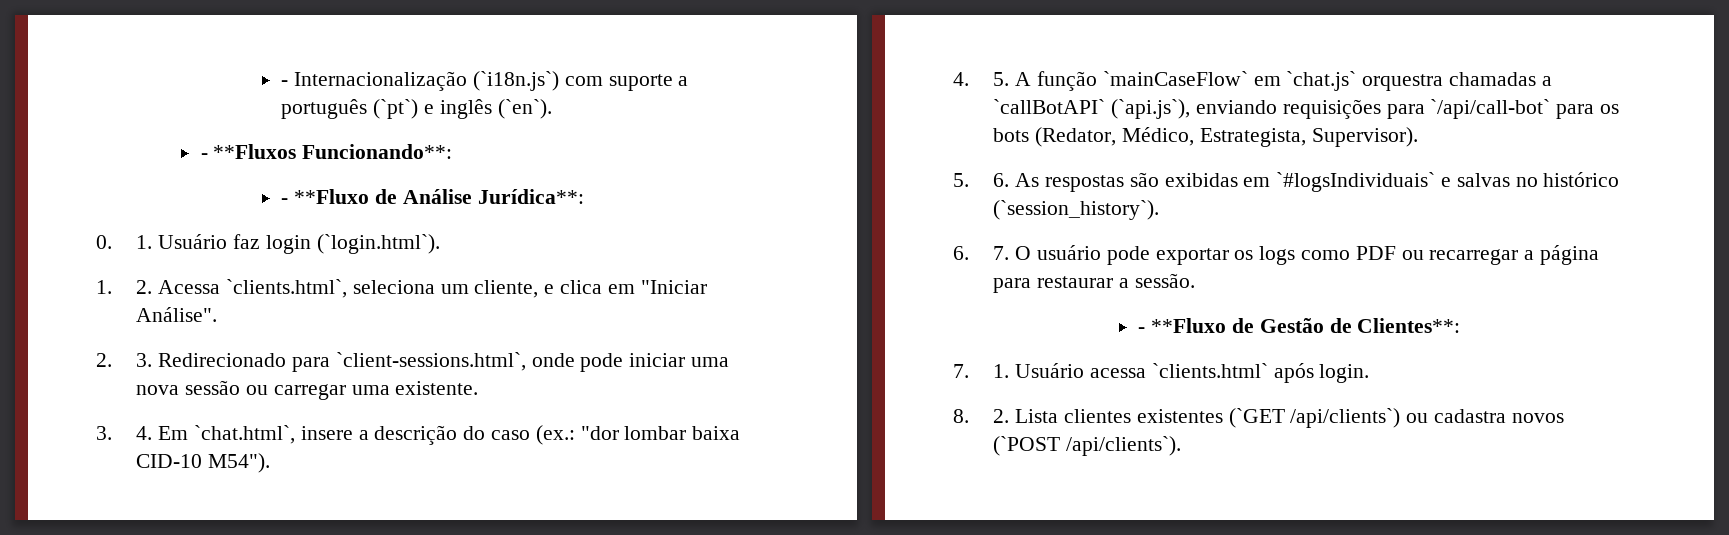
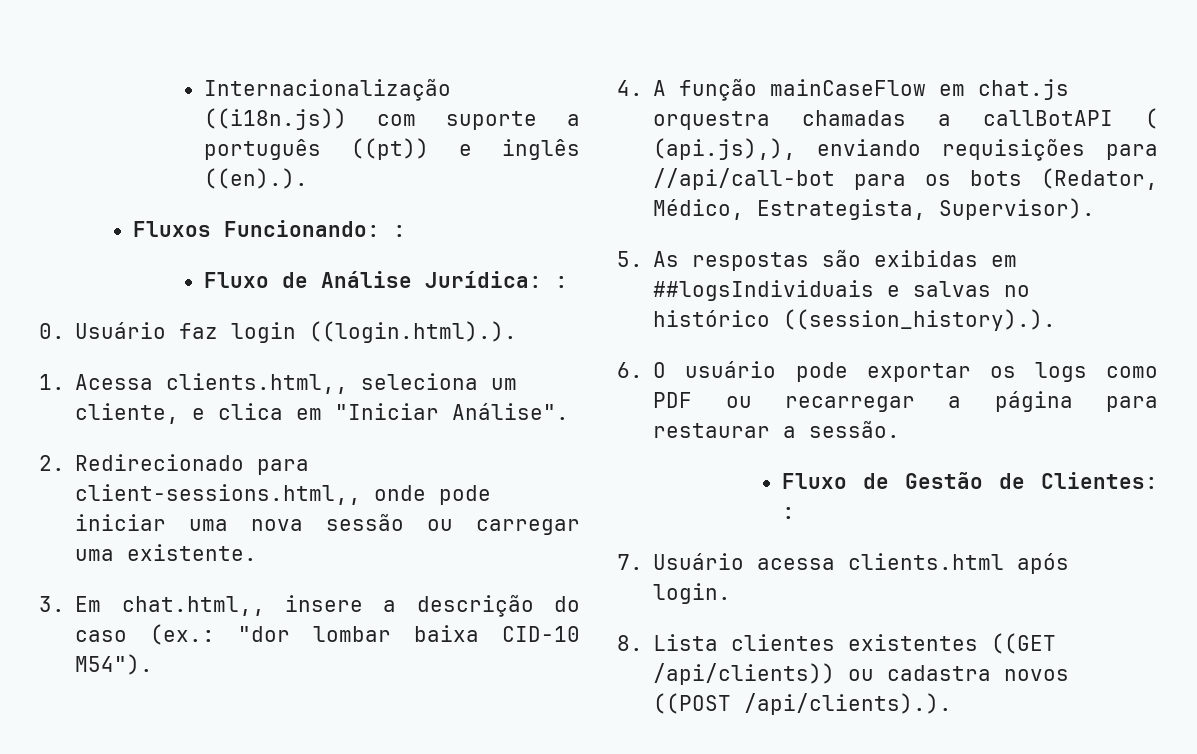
- - Internacionalização (`i18n.js`) com suporte a português (`pt`) e inglês (`en`).
- - **Fluxos Funcionando**:
- - **Fluxo de Análise Jurídica**:
+ Internacionalização ((i18n.js)) com suporte a português ((pt)) e inglês ((en).).
+ Fluxos Funcionando: :
+ Fluxo de Análise Jurídica: :
- 0. 1. Usuário faz login (`login.html`).
- 1. 2. Acessa `clients.html`, seleciona um cliente, e clica em "Iniciar Análise".
+ 0. Usuário faz login ((login.html).).
+ 1. Acessa clients.html,, seleciona um cliente, e clica em "Iniciar Análise".
- 2. 3. Redirecionado para `client-sessions.html`, onde pode iniciar uma nova sessão ou carregar uma existente.
+ 2. Redirecionado para client-sessions.html,, onde pode iniciar uma nova sessão ou carregar uma existente.
- 3. 4. Em `chat.html`, insere a descrição do caso (ex.: "dor lombar baixa CID-10 M54").
+ 3. Em chat.html,, insere a descrição do caso (ex.: "dor lombar baixa CID-10 M54").
- 4. 5. A função `mainCaseFlow` em `chat.js` orquestra chamadas a `callBotAPI` (`api.js`), enviando requisições para `/api/call-bot` para os bots (Redator, Médico, Estrategista, Supervisor).
+ 4. A função mainCaseFlow em chat.js orquestra chamadas a callBotAPI ( (api.js),), enviando requisições para //api/call-bot para os bots (Redator, Médico, Estrategista, Supervisor).
- 5. 6. As respostas são exibidas em `#logsIndividuais` e salvas no histórico (`session_history`).
- 6. 7. O usuário pode exportar os logs como PDF ou recarregar a página para restaurar a sessão.
+ 5. As respostas são exibidas em ##logsIndividuais e salvas no histórico ((session_history).).
+ 6. O usuário pode exportar os logs como PDF ou recarregar a página para restaurar a sessão.
- - **Fluxo de Gestão de Clientes**:
- 7. 1. Usuário acessa `clients.html` após login.
+ Fluxo de Gestão de Clientes: :
+ 7. Usuário acessa clients.html após login.
- 8. 2. Lista clientes existentes (`GET /api/clients`) ou cadastra novos (`POST /api/clients`).
+ 8. Lista clientes existentes ((GET /api/clients)) ou cadastra novos ((POST /api/clients).).

